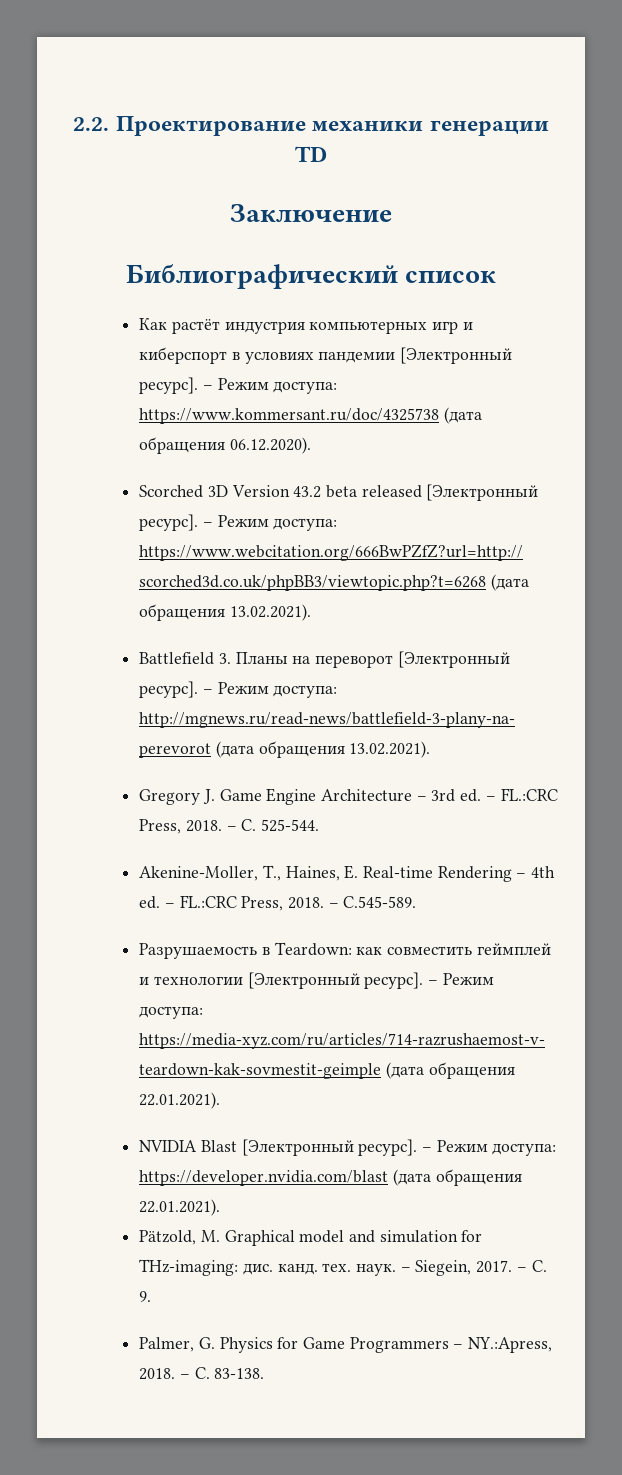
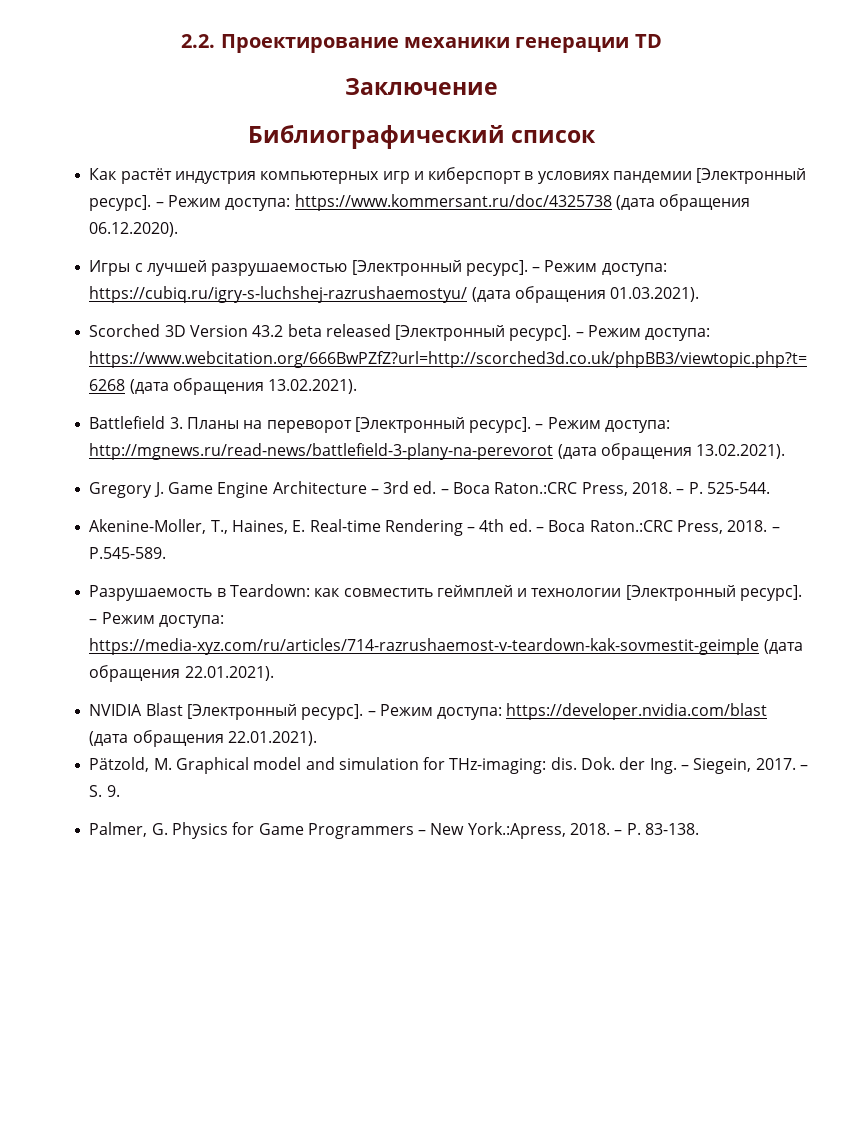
+ Игры с лучшей разрушаемостью [Электронный ресурс]. – Режим доступа: https://cubiq.ru/igry-s-luchshej-razrushaemostyu/ (дата обращения 01.03.2021).
- Gregory J. Game Engine Architecture – 3rd ed. – FL.:CRC Press, 2018. – С. 525-544.
+ Gregory J. Game Engine Architecture – 3rd ed. – Boca Raton.:CRC Press, 2018. – P. 525-544.
- Akenine-Moller, T., Haines, E. Real-time Rendering – 4th ed. – FL.:CRC Press, 2018. – С.545-589.
+ Akenine-Moller, T., Haines, E. Real-time Rendering – 4th ed. – Boca Raton.:CRC Press, 2018. – P.545-589.
- Pätzold, M. Graphical model and simulation for THz-imaging: дис. канд. тех. наук. – Siegein, 2017.
+ Pätzold, M. Graphical model and simulation for THz-imaging: dis. Dok. der Ing. – Siegein, 2017.
- – С. 9.
+ – S. 9.
- Palmer, G. Physics for Game Programmers – NY.:Apress, 2018. – С. 83-138.
+ Palmer, G. Physics for Game Programmers – New York.:Apress, 2018. – P. 83-138.

